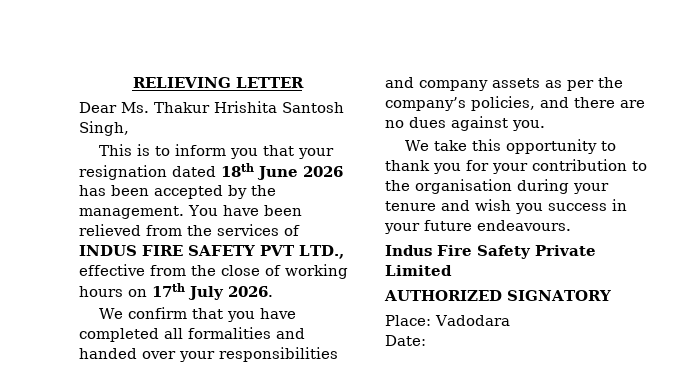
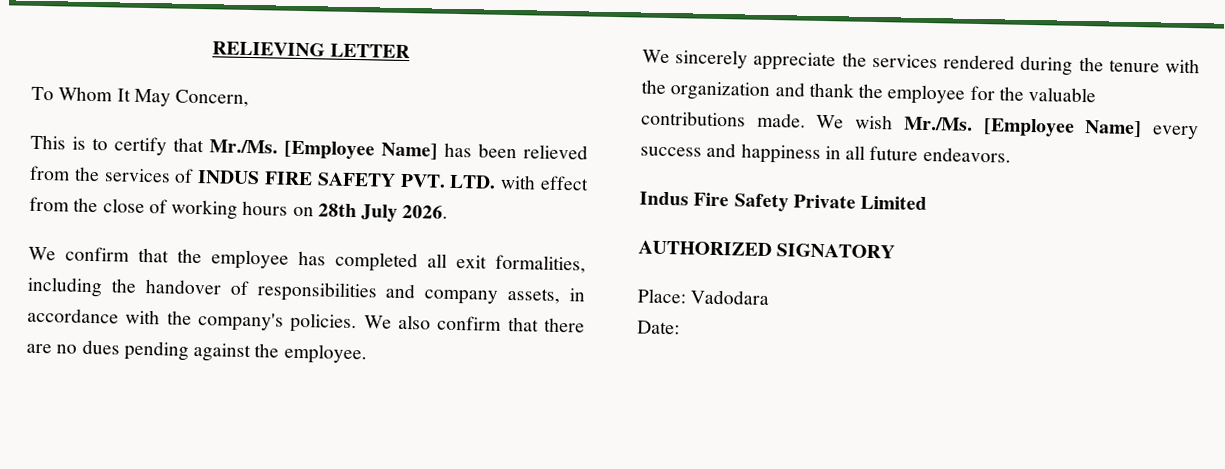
- Dear Ms. Thakur Hrishita Santosh Singh,
- This is to inform you that your resignation dated 18th June 2026 has been accepted by the management. You have been relieved from the services of INDUS FIRE SAFETY PVT LTD., effective from the close of working hours on 17th July 2026.
+ To Whom It May Concern,
+ This is to certify that Mr./Ms. [Employee Name] has been relieved from the services of INDUS FIRE SAFETY PVT. LTD. with effect from the close of working hours on 28th July 2026.
- We confirm that you have completed all formalities and handed over your responsibilities and company assets as per the company’s policies, and there are no dues against you.
- We take this opportunity to thank you for your contribution to the organisation during your tenure and wish you success in your future endeavours.
+ We confirm that the employee has completed all exit formalities, including the handover of responsibilities and company assets, in accordance with the company's policies. We also confirm that there are no dues pending against the employee.
+ We sincerely appreciate the services rendered during the tenure with the organization and thank the employee for the valuable contributions made. We wish Mr./Ms. [Employee Name] every success and happiness in all future endeavors.

